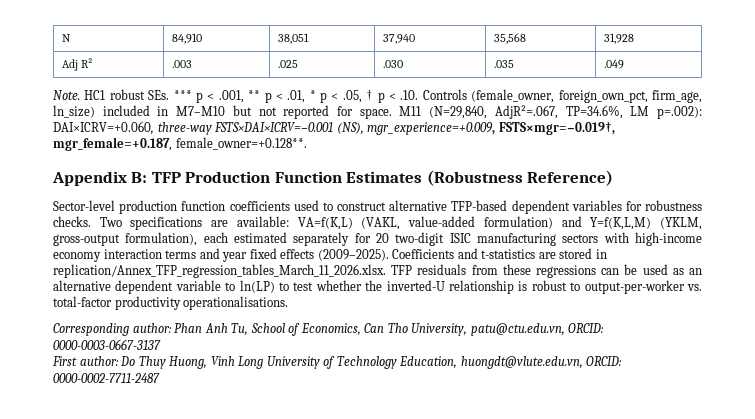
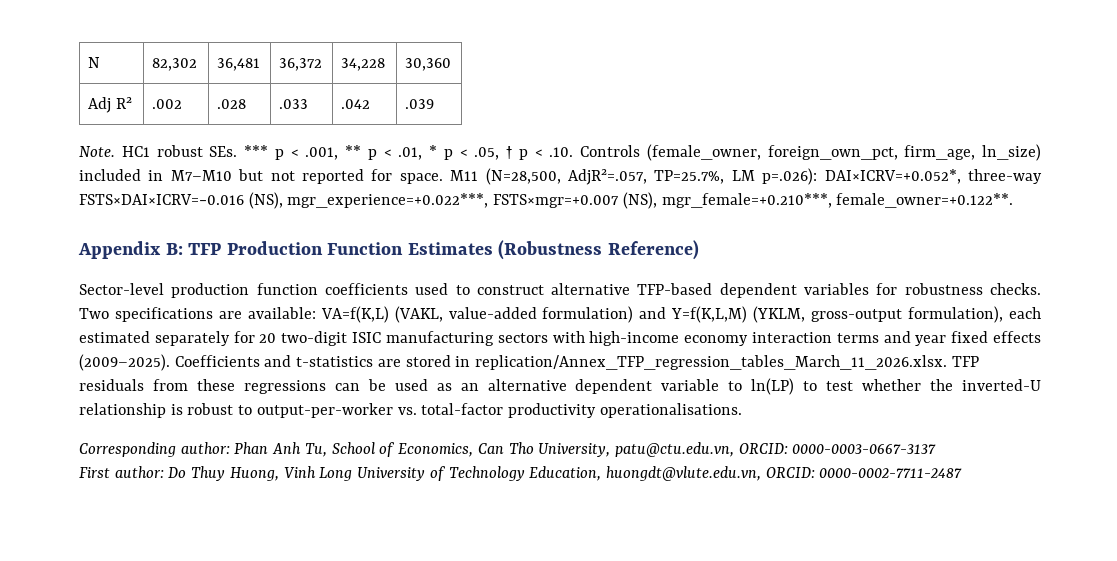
- N | 84,910 | 38,051 | 37,940 | 35,568 | 31,928
- Adj R² | .003 | .025 | .030 | .035 | .049
+ N | 82,302 | 36,481 | 36,372 | 34,228 | 30,360
+ Adj R² | .002 | .028 | .033 | .042 | .039
- M11 (N=29,840, AdjR²=.067, TP=34.6%, LM p=.002): DAI×ICRV=+0.060, three-way FSTS×DAI×ICRV=−0.001 (NS), mgr_experience=+0.009, FSTS×mgr=−0.019†, mgr_female=+0.187, female_owner=+0.128**.
+ M11 (N=28,500, AdjR²=.057, TP=25.7%, LM p=.026): DAI×ICRV=+0.052*, three-way FSTS×DAI×ICRV=−0.016 (NS), mgr_experience=+0.022***, FSTS×mgr=+0.007 (NS), mgr_female=+0.210***, female_owner=+0.122**.

